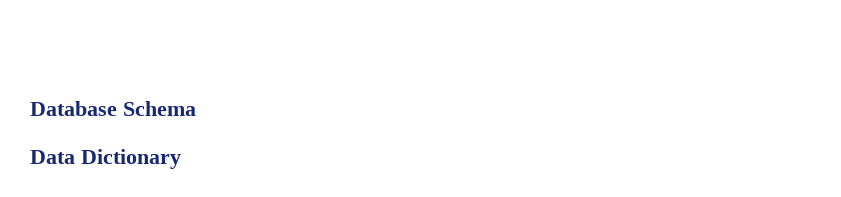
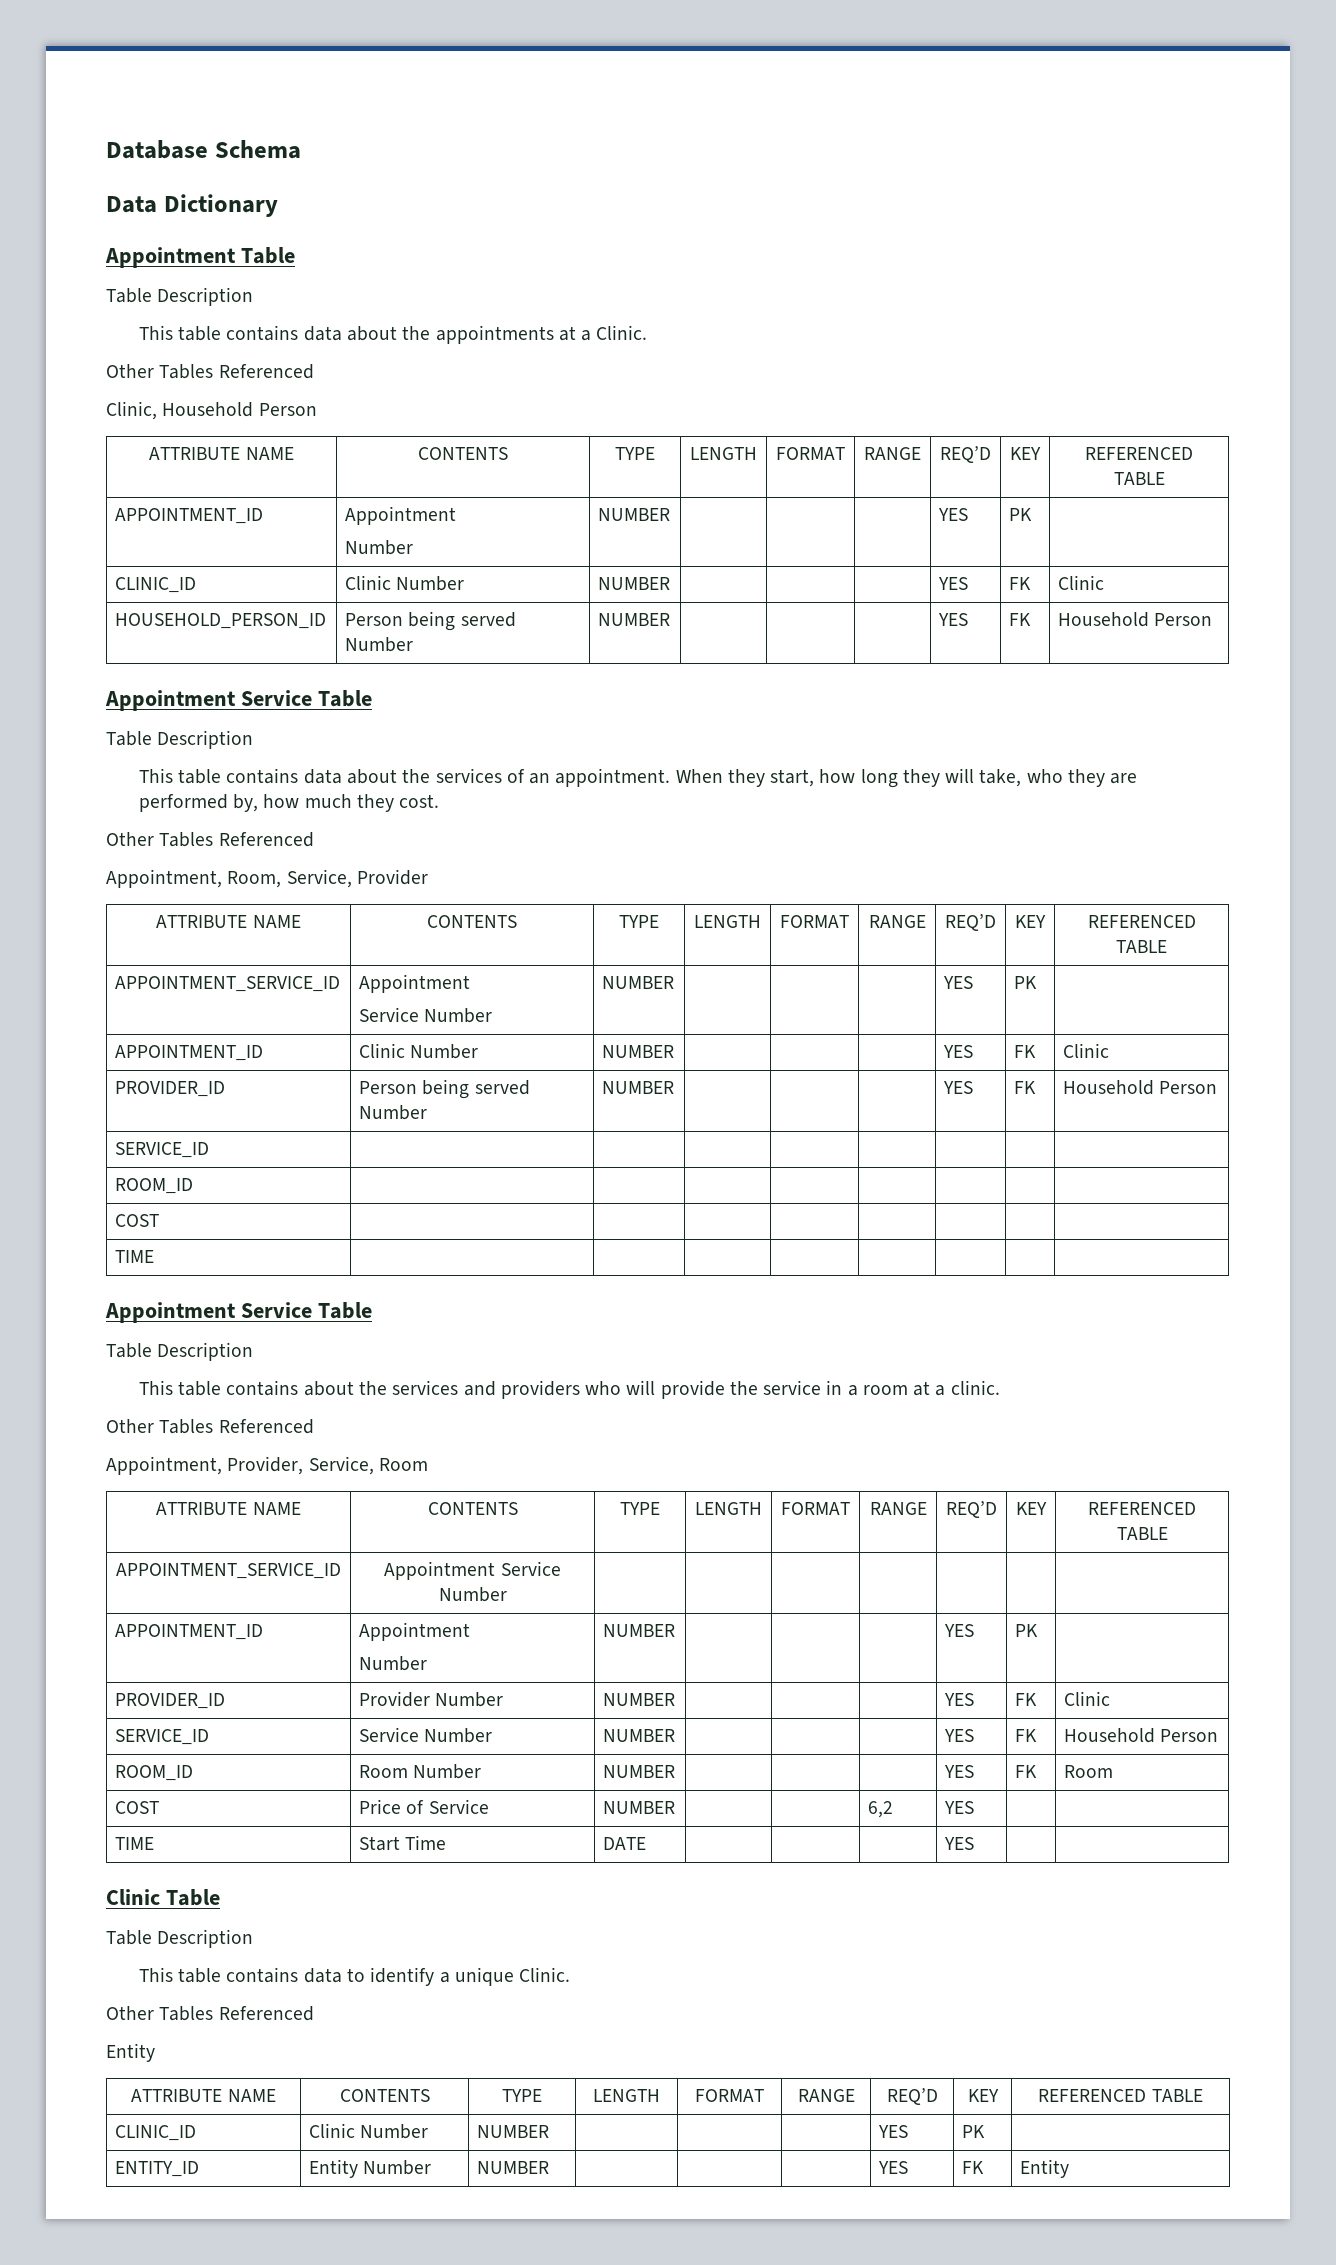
+ Appointment Table
+ Table Description
+ This table contains data about the appointments at a Clinic.
+ Other Tables Referenced
+ Clinic, Household Person
+ ATTRIBUTE NAME | CONTENTS | TYPE | LENGTH | FORMAT | RANGE | REQ’D | KEY | REFERENCED TABLE
+ APPOINTMENT_ID | Appointment
+ Number | NUMBER | | | | YES | PK |
+ CLINIC_ID | Clinic Number | NUMBER | | | | YES | FK | Clinic
+ HOUSEHOLD_PERSON_ID | Person being served Number | NUMBER | | | | YES | FK | Household Person
+ Appointment Service Table
+ Table Description
+ This table contains data about the services of an appointment. When they start, how long they will take, who they are performed by, how much they cost.
+ Other Tables Referenced
+ Appointment, Room, Service, Provider
+ ATTRIBUTE NAME | CONTENTS | TYPE | LENGTH | FORMAT | RANGE | REQ’D | KEY | REFERENCED TABLE
+ APPOINTMENT_SERVICE_ID | Appointment
+ Service Number | NUMBER | | | | YES | PK |
+ APPOINTMENT_ID | Clinic Number | NUMBER | | | | YES | FK | Clinic
+ PROVIDER_ID | Person being served Number | NUMBER | | | | YES | FK | Household Person
+ SERVICE_ID | | | | | | | |
+ ROOM_ID | | | | | | | |
+ COST | | | | | | | |
+ TIME | | | | | | | |
+ Appointment Service Table
+ Table Description
+ This table contains about the services and providers who will provide the service in a room at a clinic.
+ Other Tables Referenced
+ Appointment, Provider, Service, Room
+ ATTRIBUTE NAME | CONTENTS | TYPE | LENGTH | FORMAT | RANGE | REQ’D | KEY | REFERENCED TABLE
+ APPOINTMENT_SERVICE_ID | Appointment Service Number | | | | | | |
+ APPOINTMENT_ID | Appointment
+ Number | NUMBER | | | | YES | PK |
+ PROVIDER_ID | Provider Number | NUMBER | | | | YES | FK | Clinic
+ SERVICE_ID | Service Number | NUMBER | | | | YES | FK | Household Person
+ ROOM_ID | Room Number | NUMBER | | | | YES | FK | Room
+ COST | Price of Service | NUMBER | | | 6,2 | YES | |
+ TIME | Start Time | DATE | | | | YES | |
+ Clinic Table
+ Table Description
+ This table contains data to identify a unique Clinic.
+ Other Tables Referenced
+ Entity
+ ATTRIBUTE NAME | CONTENTS | TYPE | LENGTH | FORMAT | RANGE | REQ’D | KEY | REFERENCED TABLE
+ CLINIC_ID | Clinic Number | NUMBER | | | | YES | PK |
+ ENTITY_ID | Entity Number | NUMBER | | | | YES | FK | Entity

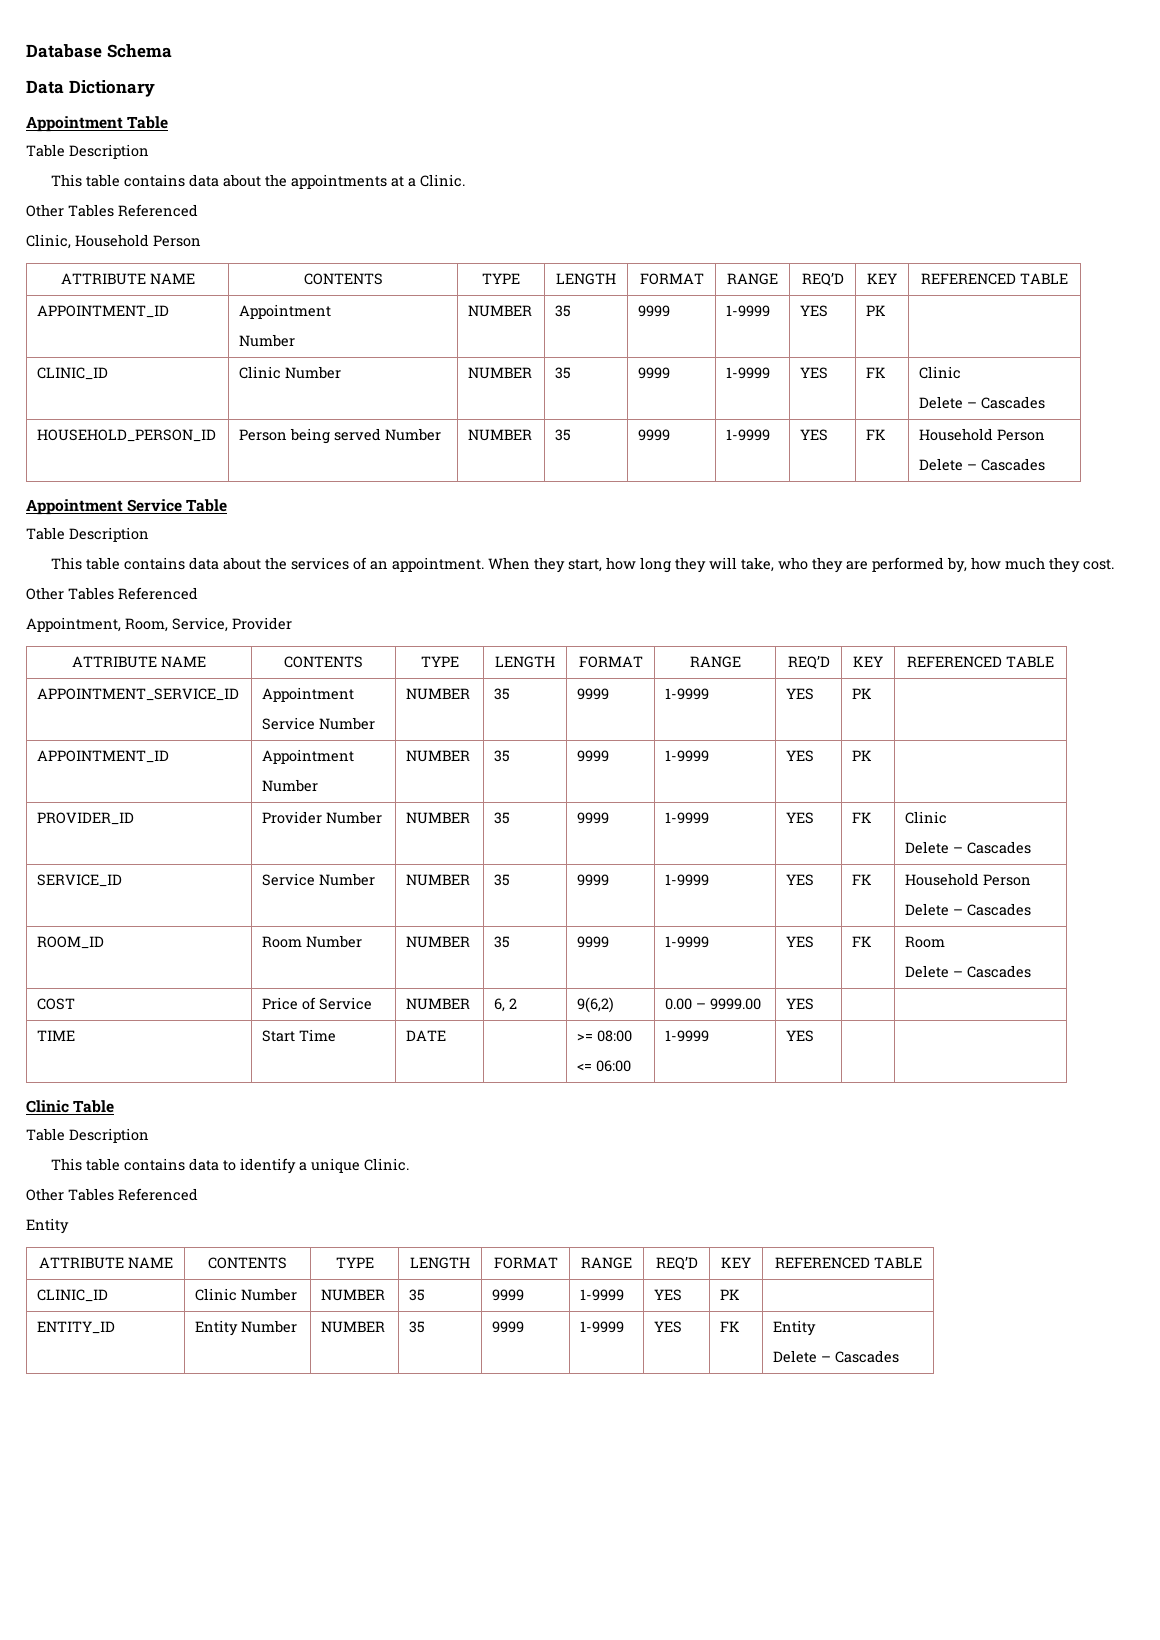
  Clinic, Household Person
  ATTRIBUTE NAME | CONTENTS | TYPE | LENGTH | FORMAT | RANGE | REQ’D | KEY | REFERENCED TABLE
  APPOINTMENT_ID | Appointment
- Number | NUMBER | | | | YES | PK |
+ Number | NUMBER | 35 | 9999 | 1-9999 | YES | PK |
- CLINIC_ID | Clinic Number | NUMBER | | | | YES | FK | Clinic
+ CLINIC_ID | Clinic Number | NUMBER | 35 | 9999 | 1-9999 | YES | FK | Clinic
+ Delete – Cascades
- HOUSEHOLD_PERSON_ID | Person being served Number | NUMBER | | | | YES | FK | Household Person
+ HOUSEHOLD_PERSON_ID | Person being served Number | NUMBER | 35 | 9999 | 1-9999 | YES | FK | Household Person
+ Delete – Cascades
  Appointment, Room, Service, Provider
  ATTRIBUTE NAME | CONTENTS | TYPE | LENGTH | FORMAT | RANGE | REQ’D | KEY | REFERENCED TABLE
  APPOINTMENT_SERVICE_ID | Appointment
- Service Number | NUMBER | | | | YES | PK |
- APPOINTMENT_ID | Clinic Number | NUMBER | | | | YES | FK | Clinic
- PROVIDER_ID | Person being served Number | NUMBER | | | | YES | FK | Household Person
- SERVICE_ID | | | | | | | |
- ROOM_ID | | | | | | | |
- COST | | | | | | | |
- TIME | | | | | | | |
- Appointment Service Table
- Table Description
- This table contains about the services and providers who will provide the service in a room at a clinic.
- Other Tables Referenced
- Appointment, Provider, Service, Room
- ATTRIBUTE NAME | CONTENTS | TYPE | LENGTH | FORMAT | RANGE | REQ’D | KEY | REFERENCED TABLE
- APPOINTMENT_SERVICE_ID | Appointment Service Number | | | | | | |
+ Service Number | NUMBER | 35 | 9999 | 1-9999 | YES | PK |
  APPOINTMENT_ID | Appointment
- Number | NUMBER | | | | YES | PK |
+ Number | NUMBER | 35 | 9999 | 1-9999 | YES | PK |
- PROVIDER_ID | Provider Number | NUMBER | | | | YES | FK | Clinic
+ PROVIDER_ID | Provider Number | NUMBER | 35 | 9999 | 1-9999 | YES | FK | Clinic
+ Delete – Cascades
- SERVICE_ID | Service Number | NUMBER | | | | YES | FK | Household Person
+ SERVICE_ID | Service Number | NUMBER | 35 | 9999 | 1-9999 | YES | FK | Household Person
+ Delete – Cascades
- ROOM_ID | Room Number | NUMBER | | | | YES | FK | Room
+ ROOM_ID | Room Number | NUMBER | 35 | 9999 | 1-9999 | YES | FK | Room
+ Delete – Cascades
- COST | Price of Service | NUMBER | | | 6,2 | YES | |
+ COST | Price of Service | NUMBER | 6, 2 | 9(6,2) | 0.00 – 9999.00 | YES | |
- TIME | Start Time | DATE | | | | YES | |
+ TIME | Start Time | DATE | | >= 08:00
+ <= 06:00 | 1-9999 | YES | |
- CLINIC_ID | Clinic Number | NUMBER | | | | YES | PK |
+ CLINIC_ID | Clinic Number | NUMBER | 35 | 9999 | 1-9999 | YES | PK |
- ENTITY_ID | Entity Number | NUMBER | | | | YES | FK | Entity
+ ENTITY_ID | Entity Number | NUMBER | 35 | 9999 | 1-9999 | YES | FK | Entity
+ Delete – Cascades

